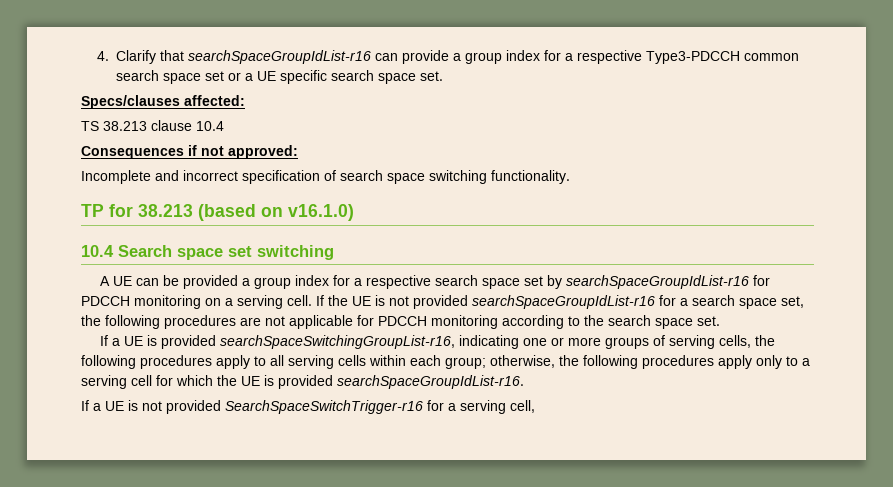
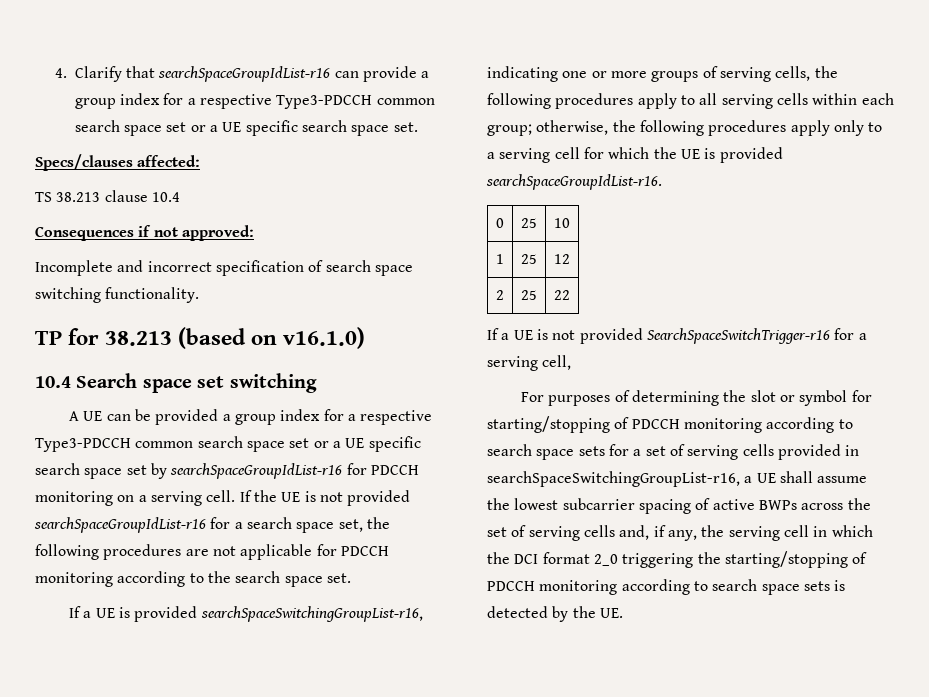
- A UE can be provided a group index for a respective search space set by searchSpaceGroupIdList-r16 for PDCCH monitoring on a serving cell.
+ A UE can be provided a group index for a respective Type3-PDCCH common search space set or a UE specific search space set by searchSpaceGroupIdList-r16 for PDCCH monitoring on a serving cell.
+ 0 | 25 | 10
+ 1 | 25 | 12
+ 2 | 25 | 22
+ For purposes of determining the slot or symbol for starting/stopping of PDCCH monitoring according to search space sets for a set of serving cells provided in searchSpaceSwitchingGroupList-r16, a UE shall assume the lowest subcarrier spacing of active BWPs across the set of serving cells and, if any, the serving cell in which the DCI format 2_0 triggering the starting/stopping of PDCCH monitoring according to search space sets is detected by the UE.

